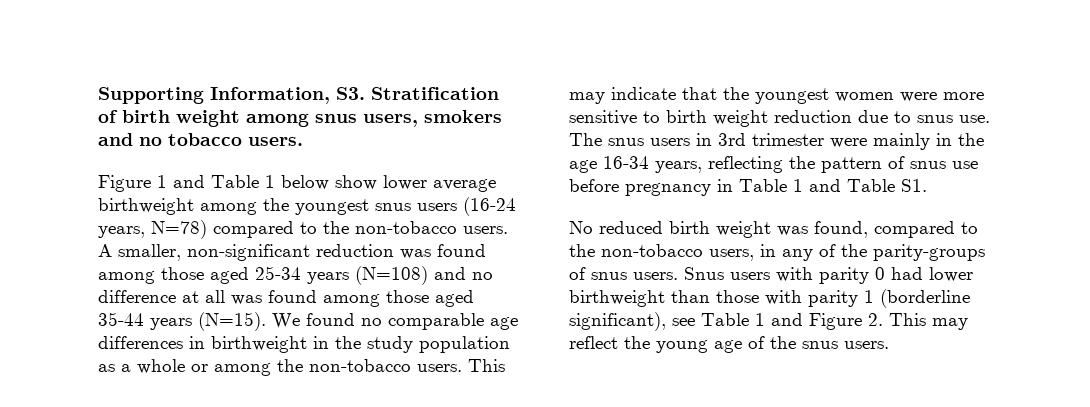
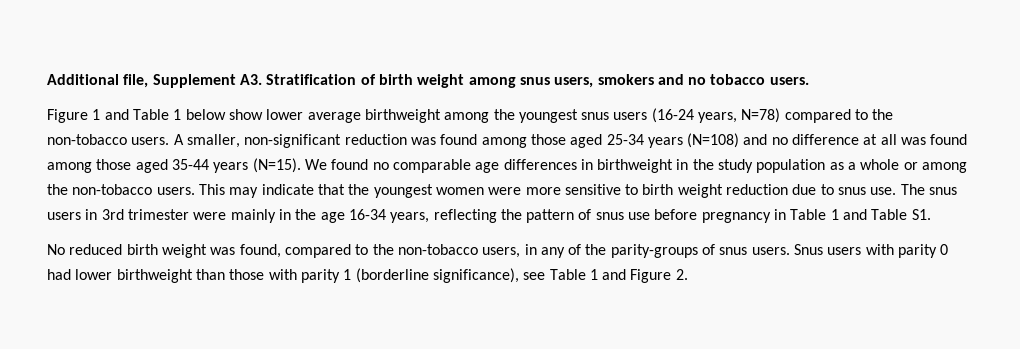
- Supporting Information, S3. Stratification of birth weight among snus users, smokers and no tobacco users.
+ Additional file, Supplement A3. Stratification of birth weight among snus users, smokers and no tobacco users.
- Snus users with parity 0 had lower birthweight than those with parity 1 (borderline significant), see Table 1 and Figure 2. This may reflect the young age of the snus users.
+ Snus users with parity 0 had lower birthweight than those with parity 1 (borderline significance), see Table 1 and Figure 2.

